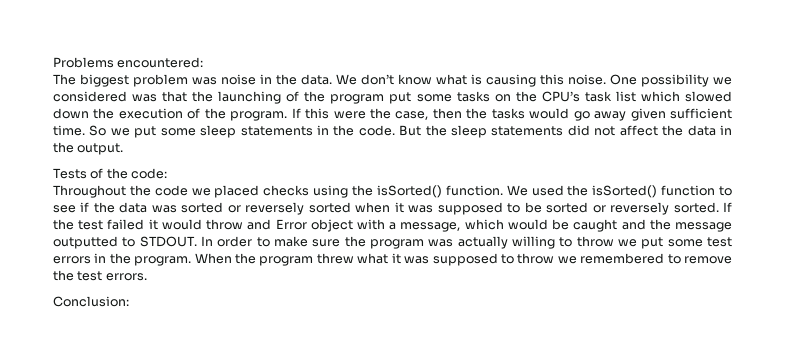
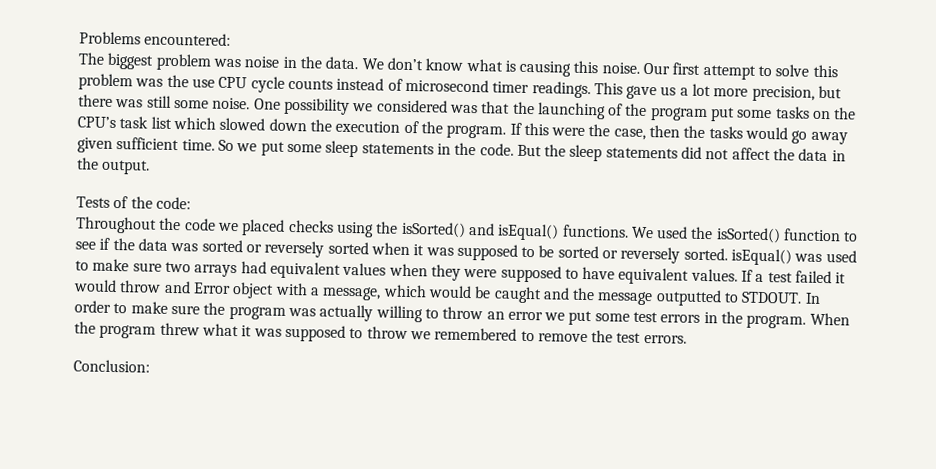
+ Our first attempt to solve this problem was the use CPU cycle counts instead of microsecond timer readings. This gave us a lot more precision, but there was still some noise.
- Throughout the code we placed checks using the isSorted() function.
+ Throughout the code we placed checks using the isSorted() and isEqual() functions.
- We used the isSorted() function to see if the data was sorted or reversely sorted when it was supposed to be sorted or reversely sorted. If the test failed it would throw and Error object with a message, which would be caught and the message outputted to STDOUT.
+ We used the isSorted() function to see if the data was sorted or reversely sorted when it was supposed to be sorted or reversely sorted. isEqual() was used to make sure two arrays had equivalent values when they were supposed to have equivalent values. If a test failed it would throw and Error object with a message, which would be caught and the message outputted to STDOUT.
- In order to make sure the program was actually willing to throw we put some test errors in the program.
+ In order to make sure the program was actually willing to throw an error we put some test errors in the program.

